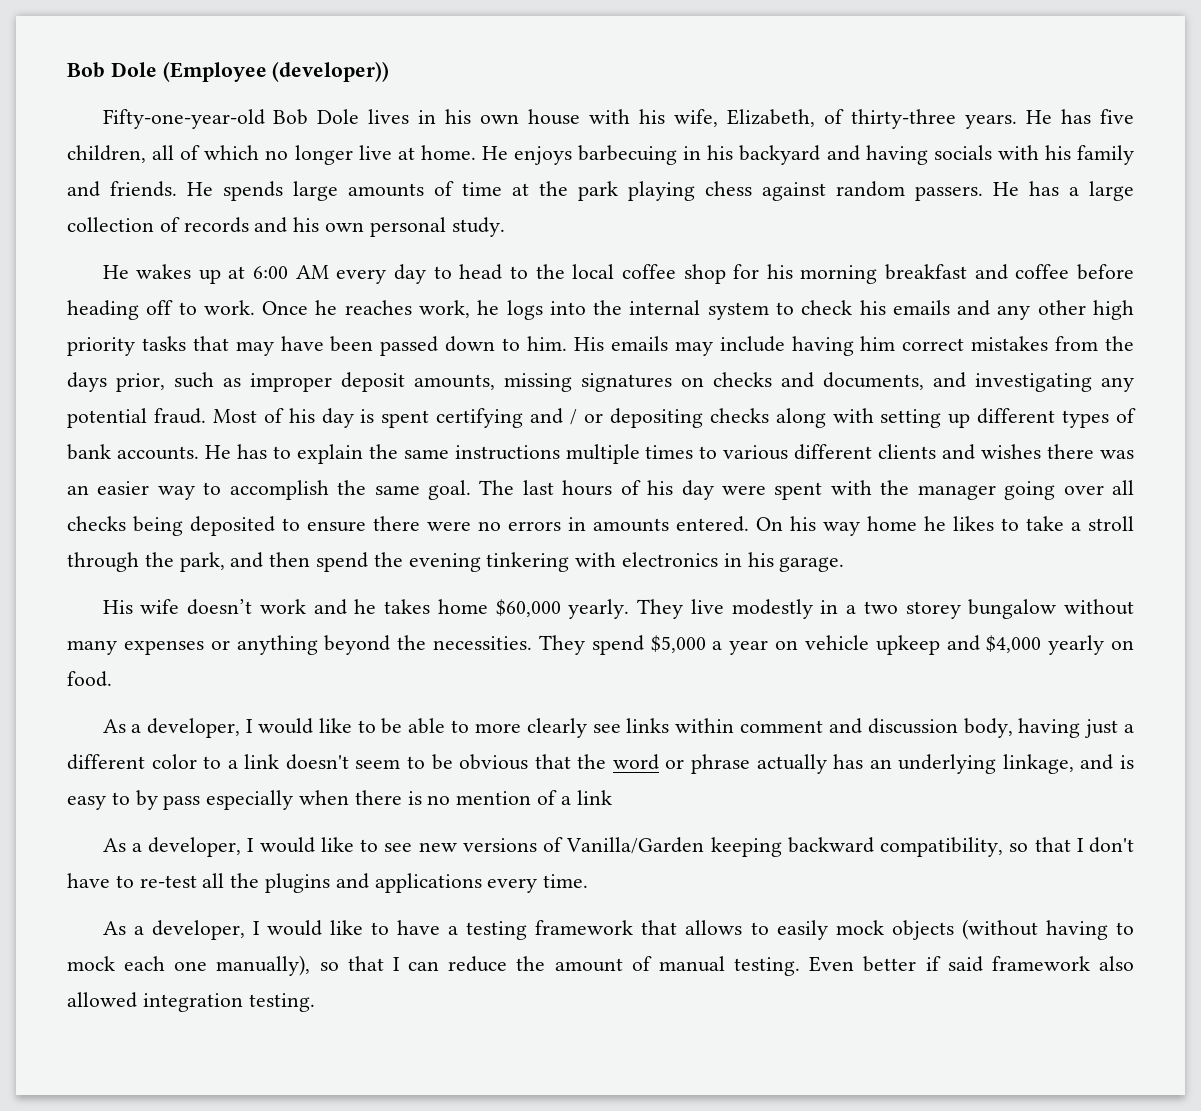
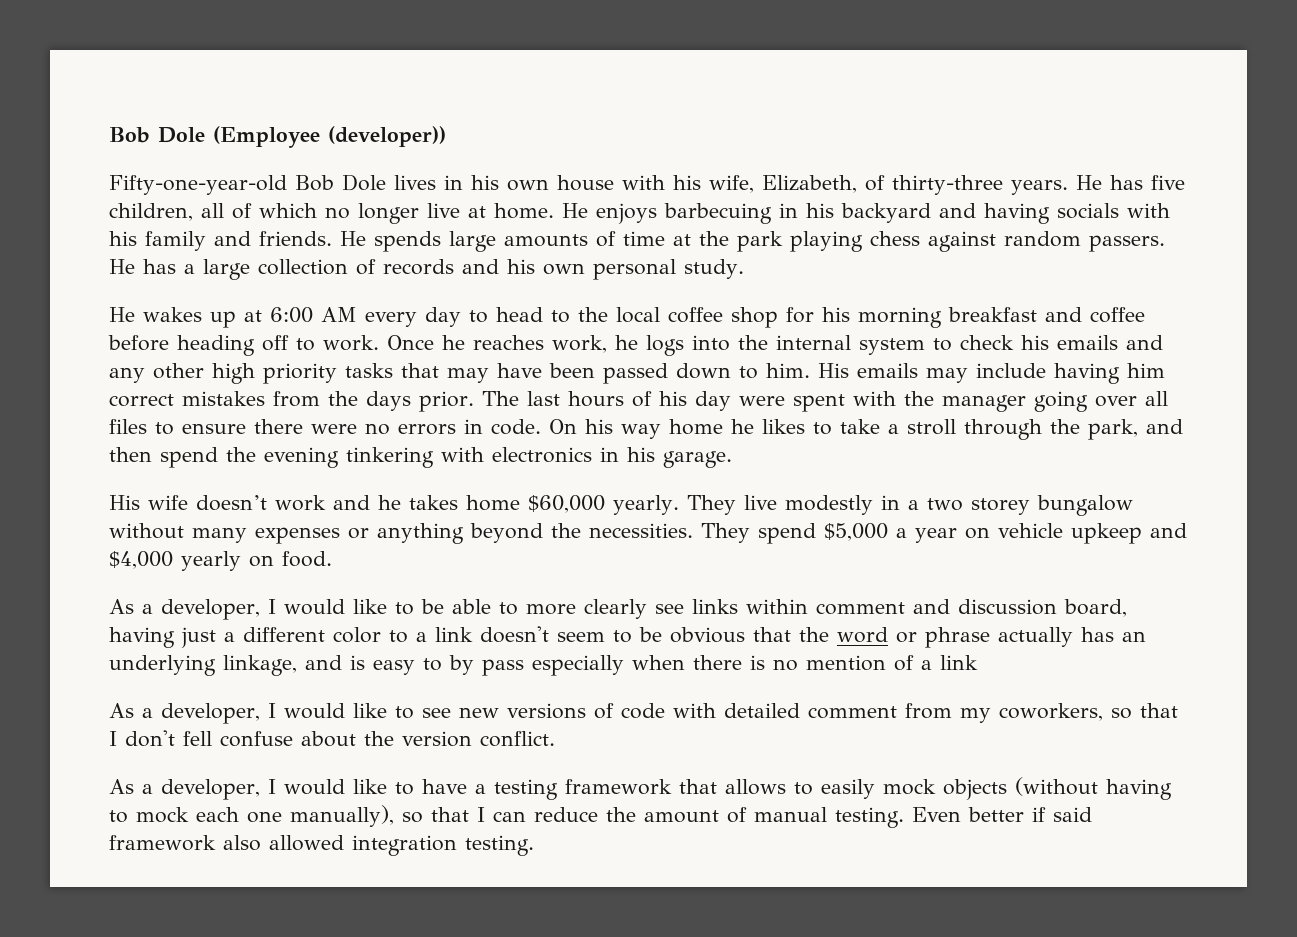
- His emails may include having him correct mistakes from the days prior, such as improper deposit amounts, missing signatures on checks and documents, and investigating any potential fraud. Most of his day is spent certifying and / or depositing checks along with setting up different types of bank accounts. He has to explain the same instructions multiple times to various different clients and wishes there was an easier way to accomplish the same goal.
+ His emails may include having him correct mistakes from the days prior.
- The last hours of his day were spent with the manager going over all checks being deposited to ensure there were no errors in amounts entered.
+ The last hours of his day were spent with the manager going over all files to ensure there were no errors in code.
- As a developer, I would like to be able to more clearly see links within comment and discussion body, having just a different color to a link doesn't seem to be obvious that the word or phrase actually has an underlying linkage, and is easy to by pass especially when there is no mention of a link
+ As a developer, I would like to be able to more clearly see links within comment and discussion board, having just a different color to a link doesn't seem to be obvious that the word or phrase actually has an underlying linkage, and is easy to by pass especially when there is no mention of a link
- As a developer, I would like to see new versions of Vanilla/Garden keeping backward compatibility, so that I don't have to re-test all the plugins and applications every time.
+ As a developer, I would like to see new versions of code with detailed comment from my coworkers, so that I don't fell confuse about the version conflict.

